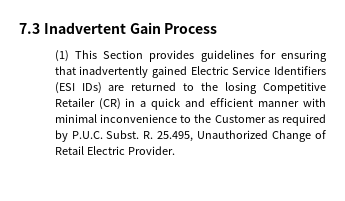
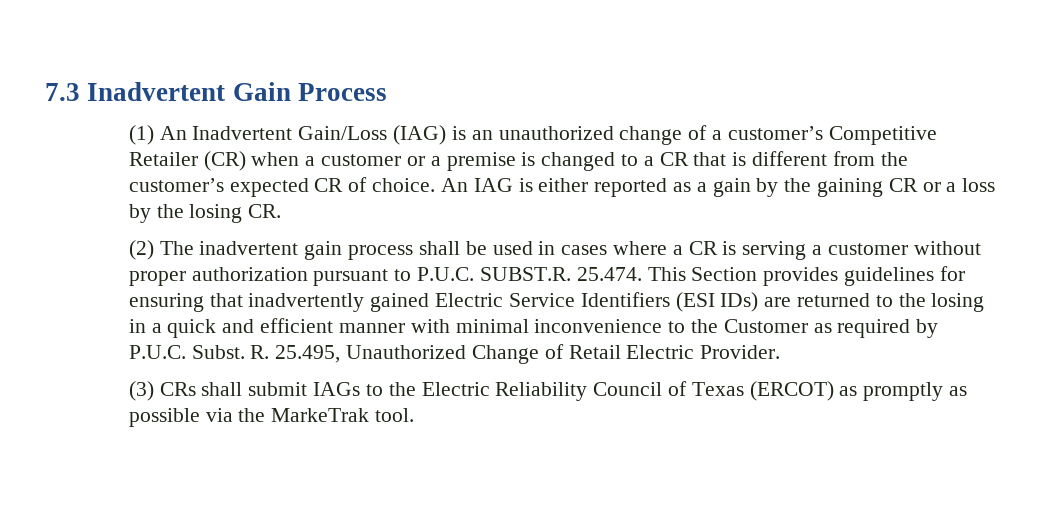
- (1) This Section provides guidelines for ensuring that inadvertently gained Electric Service Identifiers (ESI IDs) are returned to the losing Competitive Retailer (CR) in a quick and efficient manner with minimal inconvenience to the Customer as required by P.U.C. Subst.
+ (1) An Inadvertent Gain/Loss (IAG) is an unauthorized change of a customer’s Competitive Retailer (CR) when a customer or a premise is changed to a CR that is different from the customer’s expected CR of choice. An IAG is either reported as a gain by the gaining CR or a loss by the losing CR.
+ (2) The inadvertent gain process shall be used in cases where a CR is serving a customer without proper authorization pursuant to P.U.C. SUBST.R. 25.474. This Section provides guidelines for ensuring that inadvertently gained Electric Service Identifiers (ESI IDs) are returned to the losing in a quick and efficient manner with minimal inconvenience to the Customer as required by P.U.C. Subst.
+ (3) CRs shall submit IAGs to the Electric Reliability Council of Texas (ERCOT) as promptly as possible via the MarkeTrak tool.

